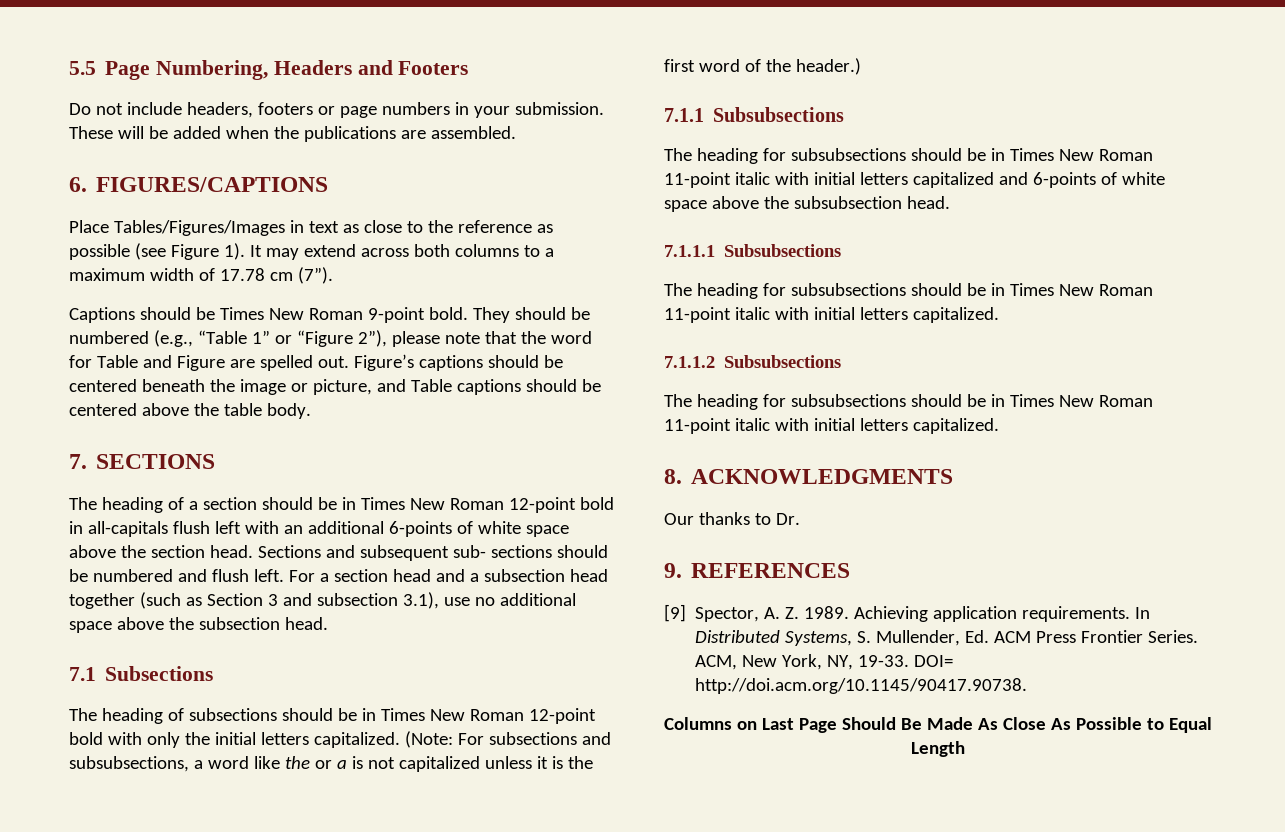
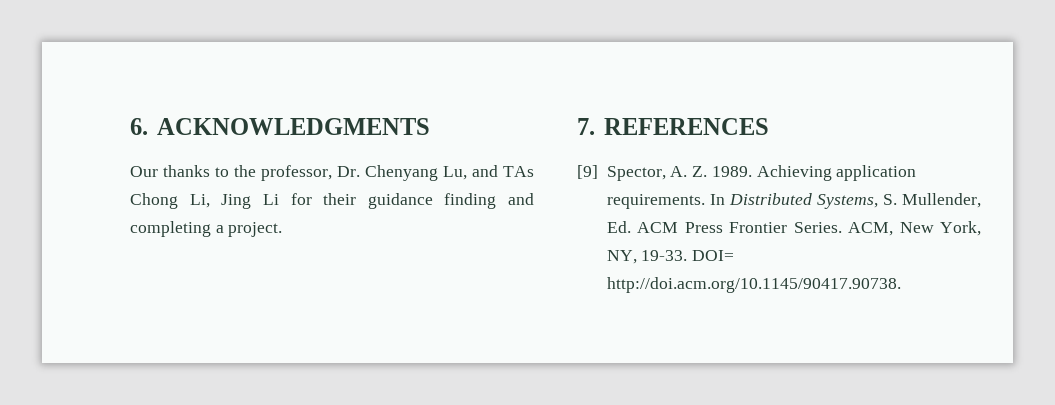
- 5.5 Page Numbering, Headers and Footers
- Do not include headers, footers or page numbers in your submission. These will be added when the publications are assembled.
- 6. FIGURES/CAPTIONS
- Place Tables/Figures/Images in text as close to the reference as possible (see Figure 1). It may extend across both columns to a maximum width of 17.78 cm (7”).
- Captions should be Times New Roman 9-point bold. They should be numbered (e.g., “Table 1” or “Figure 2”), please note that the word for Table and Figure are spelled out. Figure’s captions should be centered beneath the image or picture, and Table captions should be centered above the table body.
- 7. SECTIONS
- The heading of a section should be in Times New Roman 12-point bold in all-capitals flush left with an additional 6-points of white space above the section head. Sections and subsequent sub- sections should be numbered and flush left. For a section head and a subsection head together (such as Section 3 and subsection 3.1), use no additional space above the subsection head.
- 7.1 Subsections
- The heading of subsections should be in Times New Roman 12-point bold with only the initial letters capitalized. (Note: For subsections and subsubsections, a word like the or a is not capitalized unless it is the first word of the header.)
- 7.1.1 Subsubsections
- The heading for subsubsections should be in Times New Roman 11-point italic with initial letters capitalized and 6-points of white space above the subsubsection head.
- 7.1.1.1 Subsubsections
- The heading for subsubsections should be in Times New Roman 11-point italic with initial letters capitalized.
- 7.1.1.2 Subsubsections
- The heading for subsubsections should be in Times New Roman 11-point italic with initial letters capitalized.
- 8. ACKNOWLEDGMENTS
+ 6. ACKNOWLEDGMENTS
- Our thanks to Dr.
- 9. REFERENCES
+ Our thanks to the professor, Dr. Chenyang Lu, and TAs Chong Li, Jing Li for their guidance finding and completing a project.
+ 7. REFERENCES
- Columns on Last Page Should Be Made As Close As Possible to Equal Length

